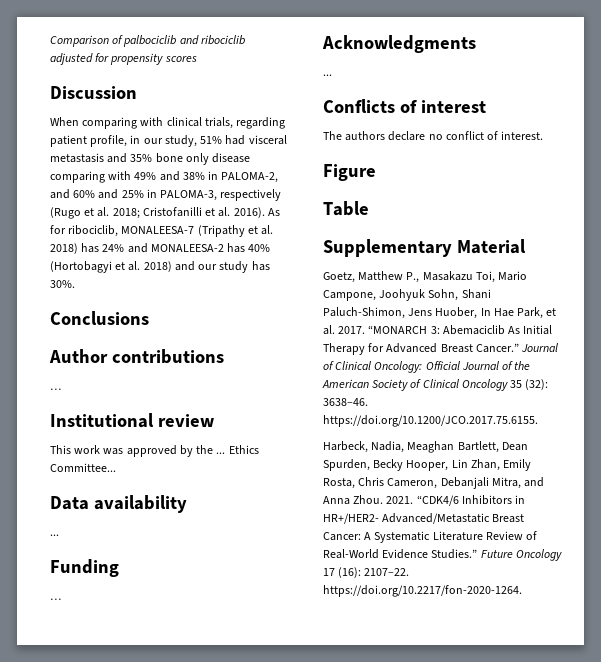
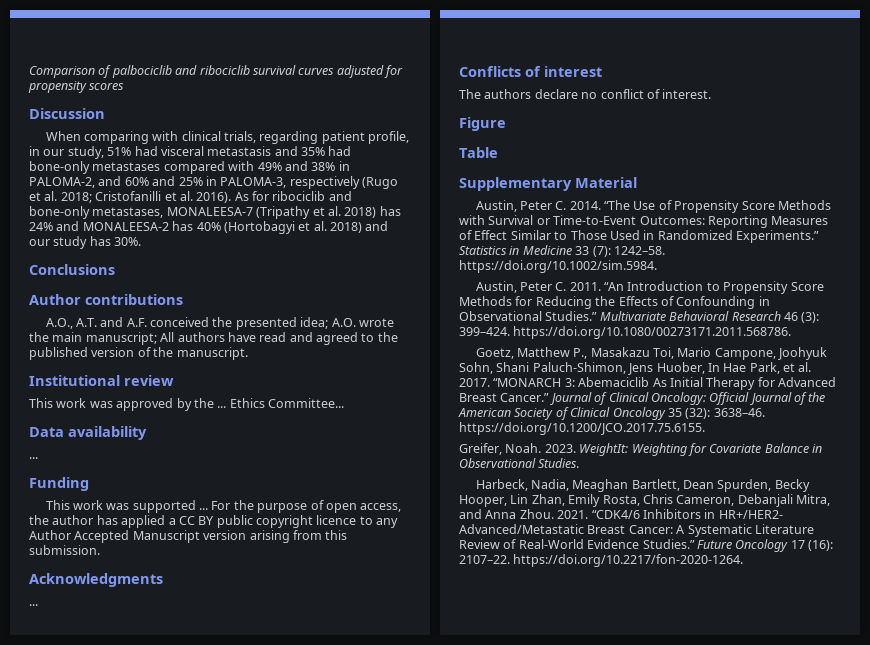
- Comparison of palbociclib and ribociclib adjusted for propensity scores
+ Comparison of palbociclib and ribociclib survival curves adjusted for propensity scores
- When comparing with clinical trials, regarding patient profile, in our study, 51% had visceral metastasis and 35% bone only disease comparing with 49% and 38% in PALOMA-2, and 60% and 25% in PALOMA-3, respectively (Rugo et al. 2018; Cristofanilli et al. 2016).
+ When comparing with clinical trials, regarding patient profile, in our study, 51% had visceral metastasis and 35% had bone-only metastases compared with 49% and 38% in PALOMA-2, and 60% and 25% in PALOMA-3, respectively (Rugo et al. 2018; Cristofanilli et al. 2016).
- As for ribociclib, MONALEESA-7 (Tripathy et al. 2018) has 24% and MONALEESA-2 has 40% (Hortobagyi et al. 2018) and our study has 30%.
+ As for ribociclib and bone-only metastases, MONALEESA-7 (Tripathy et al. 2018) has 24% and MONALEESA-2 has 40% (Hortobagyi et al. 2018) and our study has 30%.
  Author contributions
- …
+ A.O., A.T. and A.F. conceived the presented idea; A.O. wrote the main manuscript; All authors have read and agreed to the published version of the manuscript.
  Funding
- …
+ This work was supported ... For the purpose of open access, the author has applied a CC BY public copyright licence to any Author Accepted Manuscript version arising from this submission.
+ Austin, Peter C. 2014. “The Use of Propensity Score Methods with Survival or Time-to-Event Outcomes: Reporting Measures of Effect Similar to Those Used in Randomized Experiments.” Statistics in Medicine 33 (7): 1242–58. https://doi.org/10.1002/sim.5984.
+ Austin, Peter C. 2011. “An Introduction to Propensity Score Methods for Reducing the Effects of Confounding in Observational Studies.” Multivariate Behavioral Research 46 (3): 399–424. https://doi.org/10.1080/00273171.2011.568786.
+ Greifer, Noah. 2023. WeightIt: Weighting for Covariate Balance in Observational Studies.

